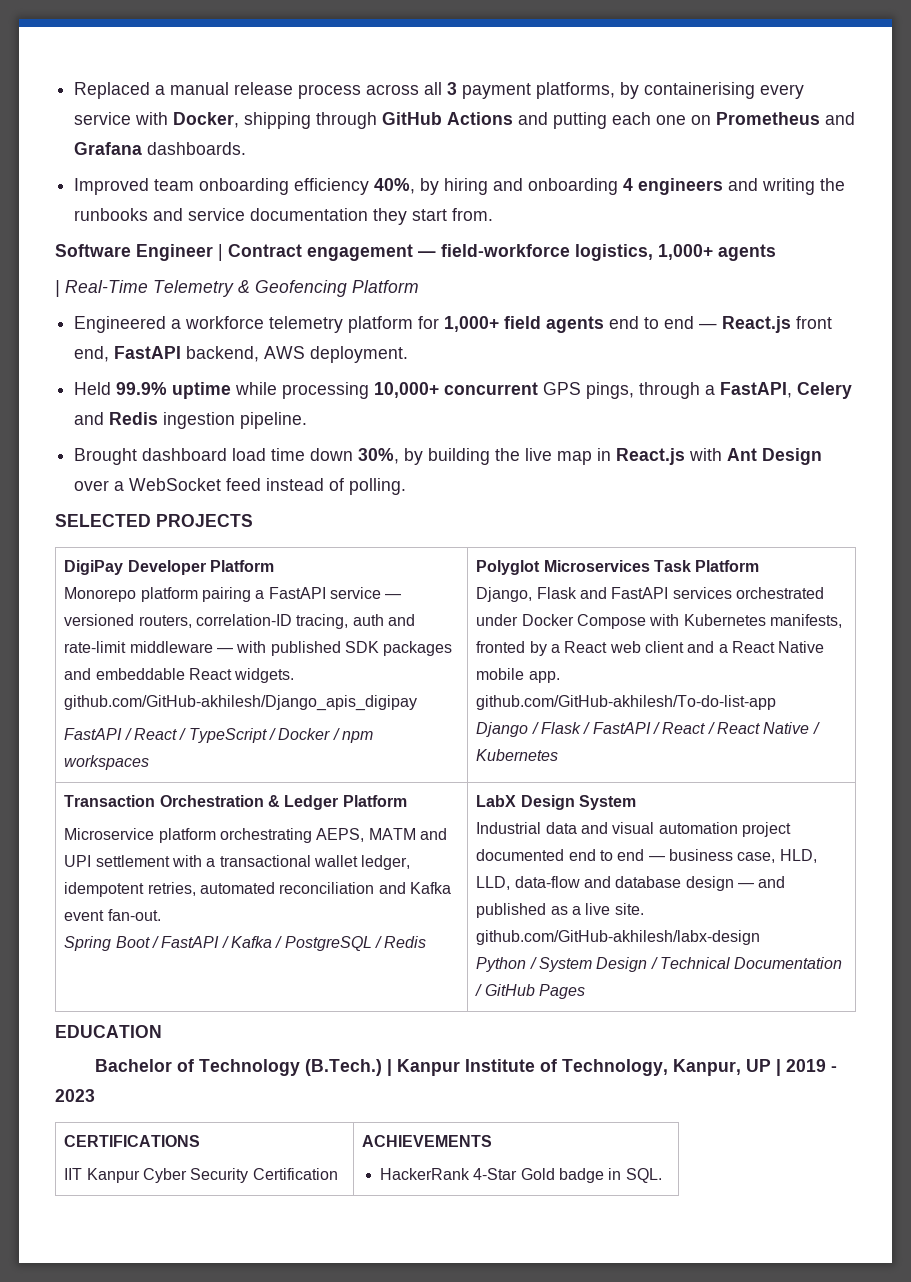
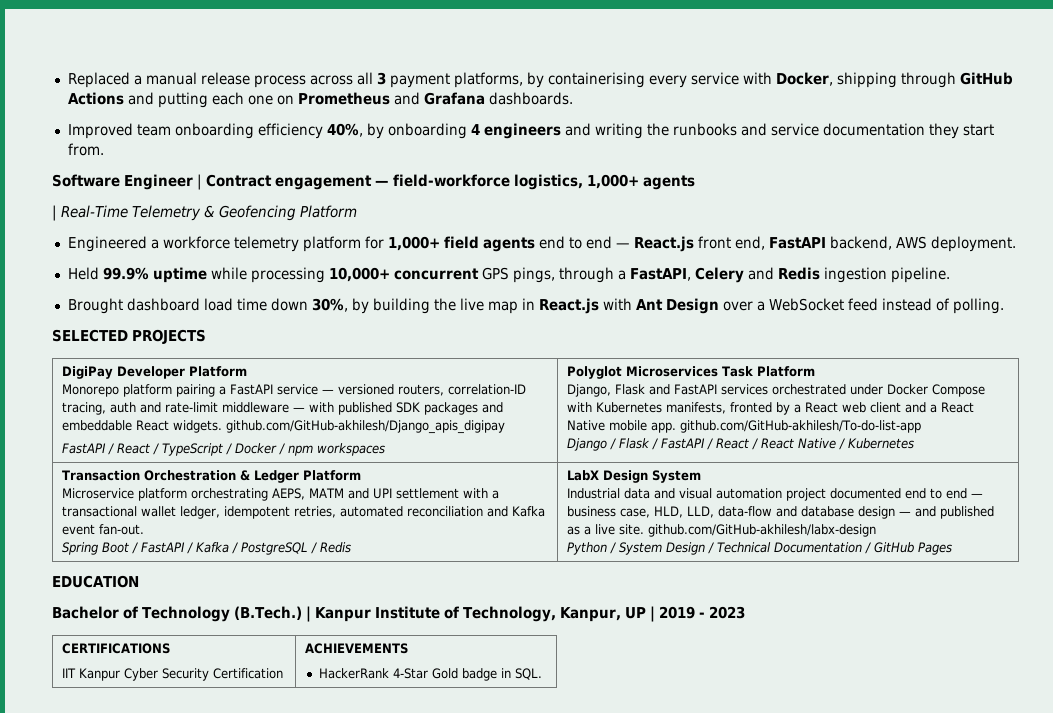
- Improved team onboarding efficiency 40%, by hiring and onboarding 4 engineers and writing the runbooks and service documentation they start from.
+ Improved team onboarding efficiency 40%, by onboarding 4 engineers and writing the runbooks and service documentation they start from.

